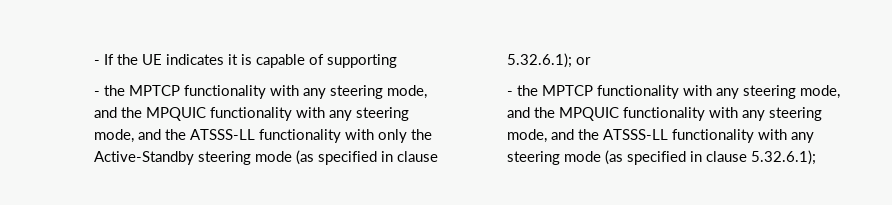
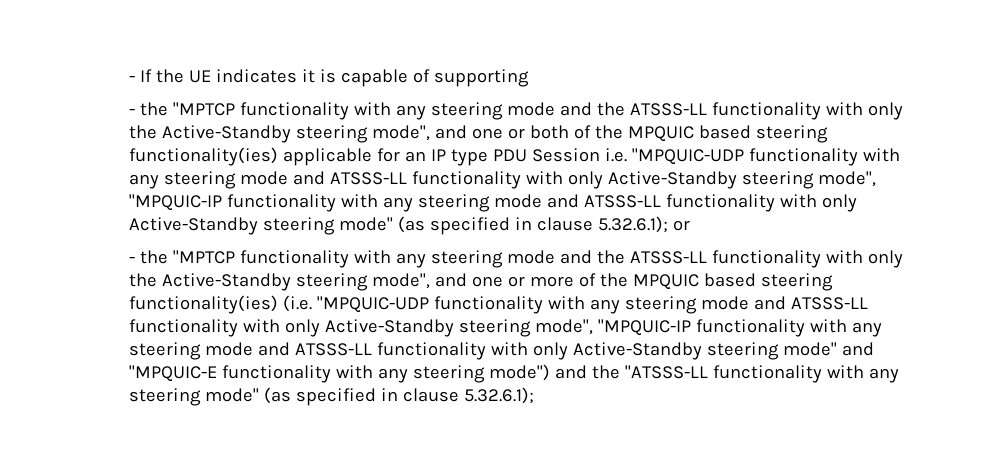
- - the MPTCP functionality with any steering mode, and the MPQUIC functionality with any steering mode, and the ATSSS-LL functionality with only the Active-Standby steering mode (as specified in clause 5.32.6.1); or
+ - the "MPTCP functionality with any steering mode and the ATSSS-LL functionality with only the Active-Standby steering mode", and one or both of the MPQUIC based steering functionality(ies) applicable for an IP type PDU Session i.e. "MPQUIC-UDP functionality with any steering mode and ATSSS-LL functionality with only Active-Standby steering mode", "MPQUIC-IP functionality with any steering mode and ATSSS-LL functionality with only Active-Standby steering mode" (as specified in clause 5.32.6.1); or
- - the MPTCP functionality with any steering mode, and the MPQUIC functionality with any steering mode, and the ATSSS-LL functionality with any steering mode (as specified in clause 5.32.6.1);
+ - the "MPTCP functionality with any steering mode and the ATSSS-LL functionality with only the Active-Standby steering mode", and one or more of the MPQUIC based steering functionality(ies) (i.e. "MPQUIC-UDP functionality with any steering mode and ATSSS-LL functionality with only Active-Standby steering mode", "MPQUIC-IP functionality with any steering mode and ATSSS-LL functionality with only Active-Standby steering mode" and "MPQUIC-E functionality with any steering mode") and the "ATSSS-LL functionality with any steering mode" (as specified in clause 5.32.6.1);

